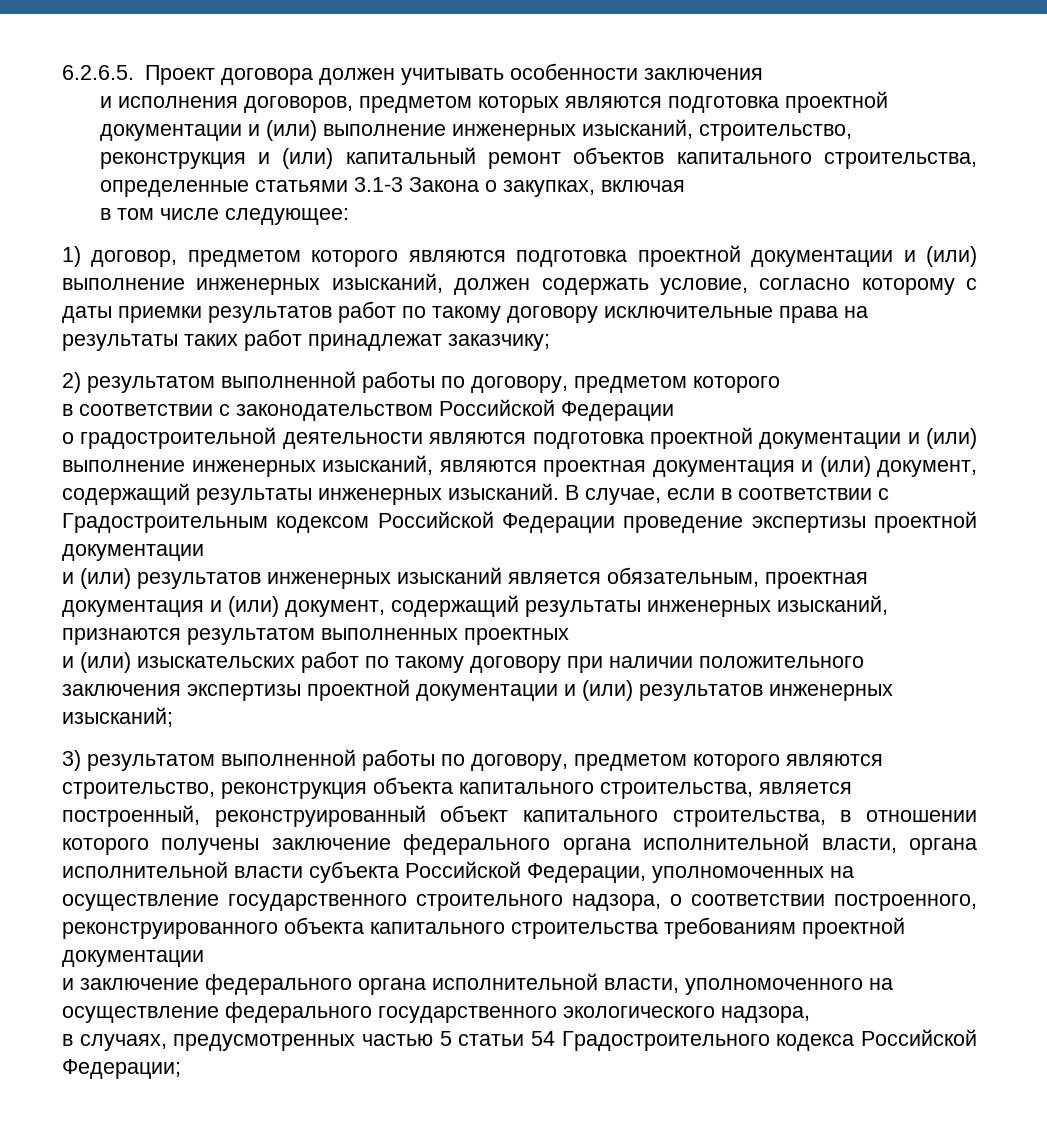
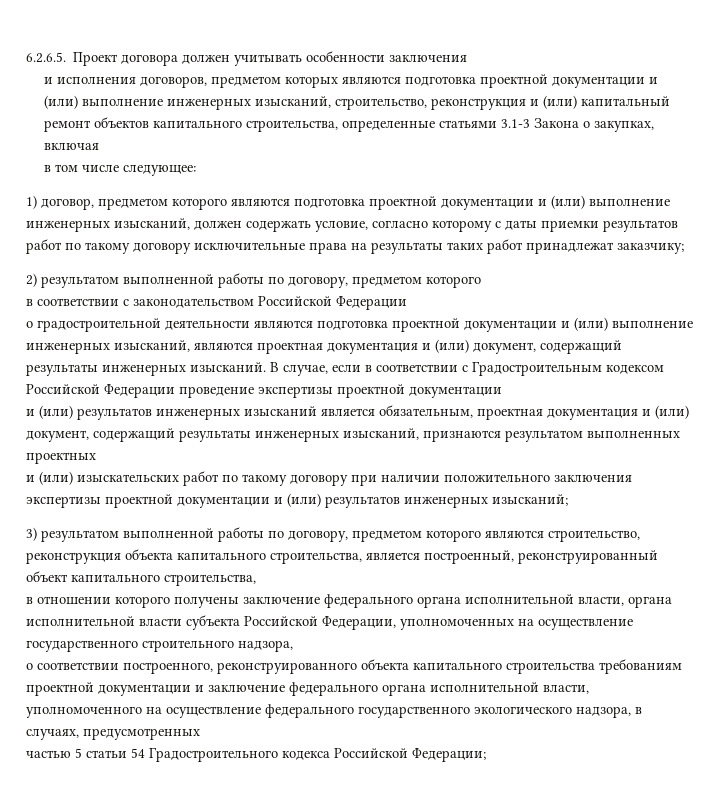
- 3) результатом выполненной работы по договору, предметом которого являются строительство, реконструкция объекта капитального строительства, является построенный, реконструированный объект капитального строительства, в отношении которого получены заключение федерального органа исполнительной власти, органа исполнительной власти субъекта Российской Федерации, уполномоченных на осуществление государственного строительного надзора, о соответствии построенного, реконструированного объекта капитального строительства требованиям проектной документации
- и заключение федерального органа исполнительной власти, уполномоченного на осуществление федерального государственного экологического надзора,
- в случаях, предусмотренных частью 5 статьи 54 Градостроительного кодекса Российской Федерации;
+ 3) результатом выполненной работы по договору, предметом которого являются строительство, реконструкция объекта капитального строительства, является построенный, реконструированный объект капитального строительства,
+ в отношении которого получены заключение федерального органа исполнительной власти, органа исполнительной власти субъекта Российской Федерации, уполномоченных на осуществление государственного строительного надзора,
+ о соответствии построенного, реконструированного объекта капитального строительства требованиям проектной документации и заключение федерального органа исполнительной власти, уполномоченного на осуществление федерального государственного экологического надзора, в случаях, предусмотренных
+ частью 5 статьи 54 Градостроительного кодекса Российской Федерации;

